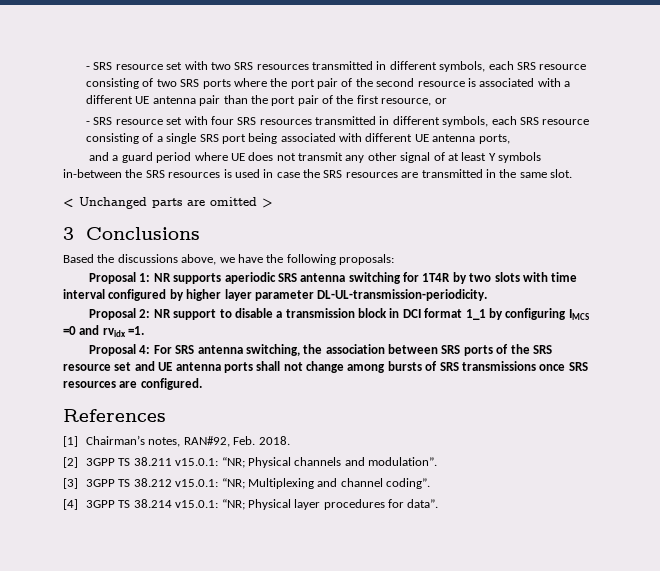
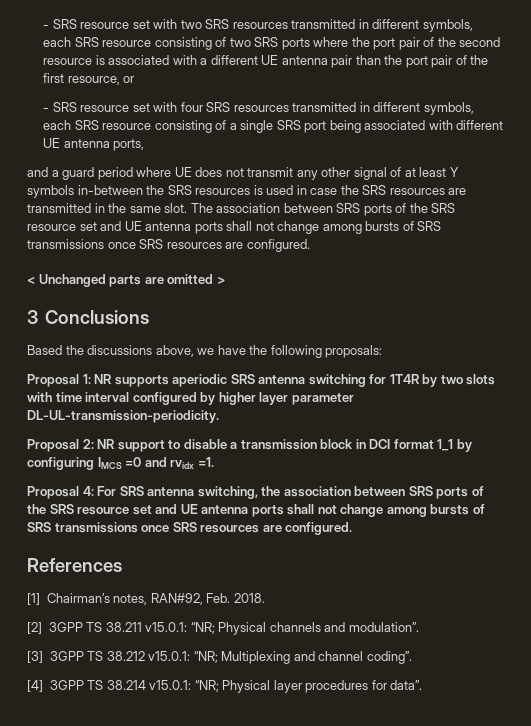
+ The association between SRS ports of the SRS resource set and UE antenna ports shall not change among bursts of SRS transmissions once SRS resources are configured.

